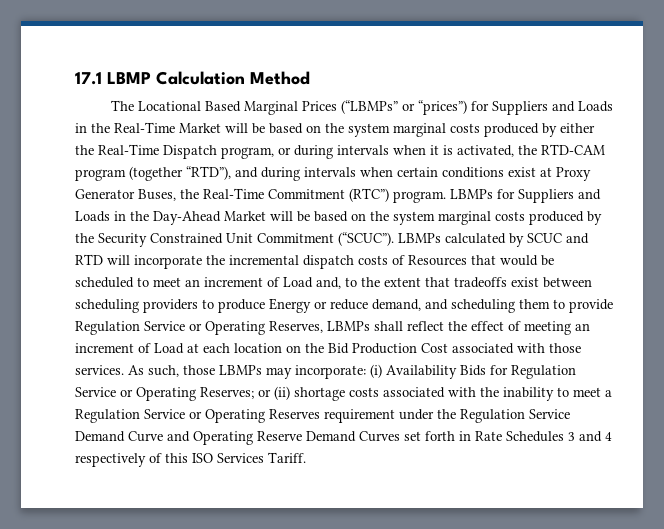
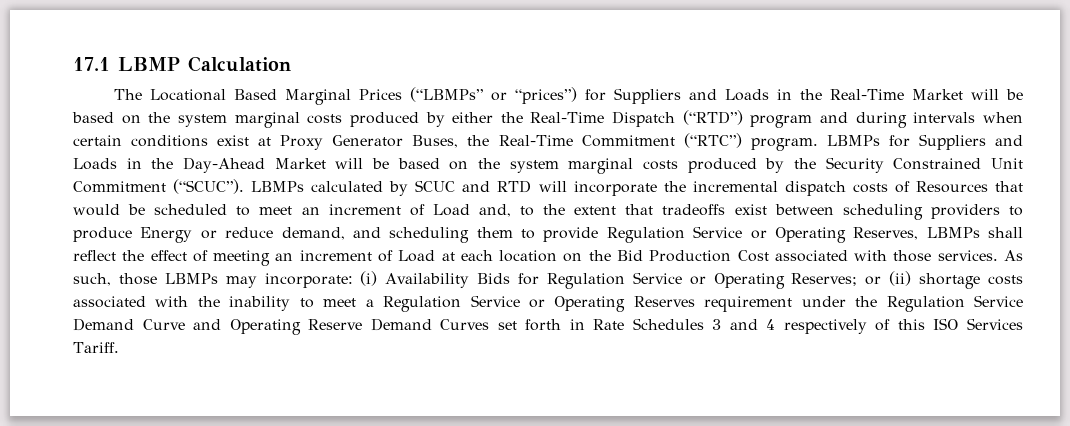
- 17.1 LBMP Calculation Method
+ 17.1 LBMP Calculation
- The Locational Based Marginal Prices (“LBMPs” or “prices”) for Suppliers and Loads in the Real-Time Market will be based on the system marginal costs produced by either the Real-Time Dispatch program, or during intervals when it is activated, the RTD-CAM program (together “RTD”), and during intervals when certain conditions exist at Proxy Generator Buses, the Real-Time Commitment (RTC”) program.
+ The Locational Based Marginal Prices (“LBMPs” or “prices”) for Suppliers and Loads in the Real-Time Market will be based on the system marginal costs produced by either the Real-Time Dispatch (“RTD”) program and during intervals when certain conditions exist at Proxy Generator Buses, the Real-Time Commitment (“RTC”) program.

